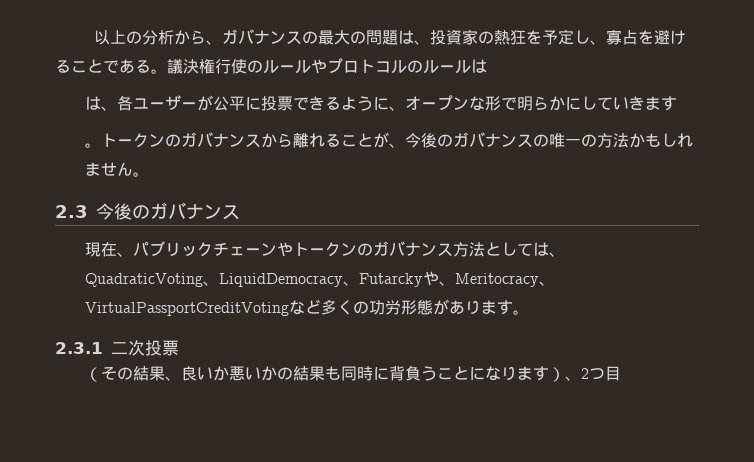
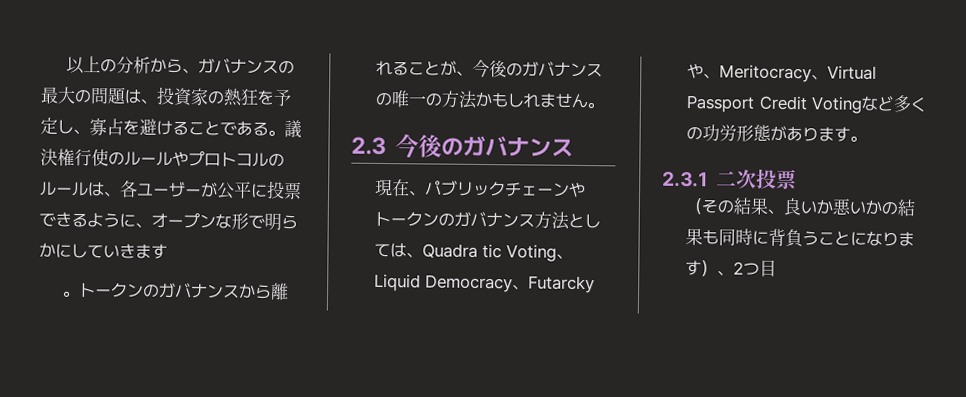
- 議決権行使のルールやプロトコルのルールは
- は、各ユーザーが公平に投票できるように、オープンな形で明らかにしていきます
+ 議決権行使のルールやプロトコルのルールは、各ユーザーが公平に投票できるように、オープンな形で明らかにしていきます
- 現在、パブリックチェーンやトークンのガバナンス方法としては、QuadraticVoting、LiquidDemocracy、Futarckyや、Meritocracy、VirtualPassportCreditVotingなど多くの功労形態があります。
+ 現在、パブリックチェーンやトークンのガバナンス方法としては、Quadra tic Voting、Liquid Democracy、Futarckyや、Meritocracy、Virtual Passport Credit Votingなど多くの功労形態があります。

